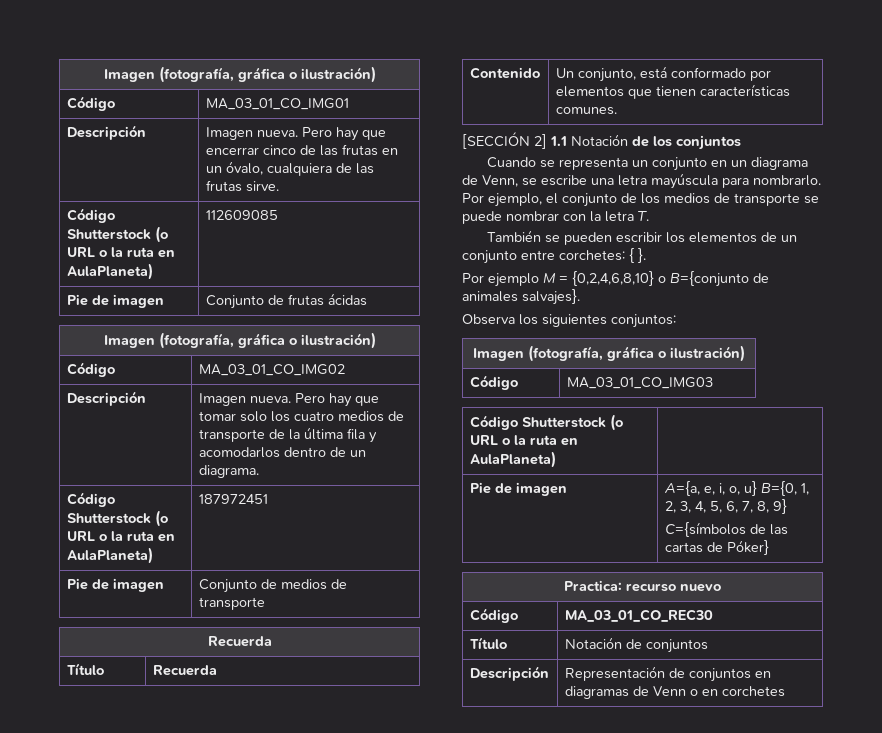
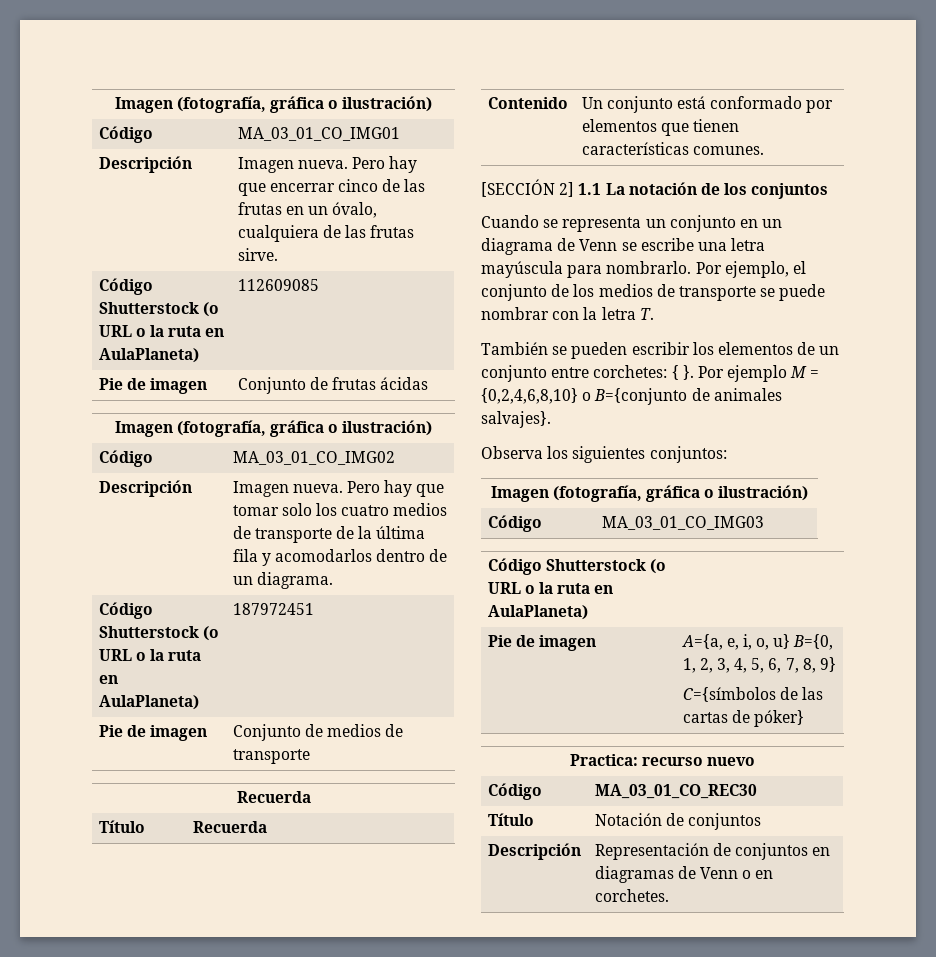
- Contenido | Un conjunto, está conformado por elementos que tienen características comunes.
+ Contenido | Un conjunto está conformado por elementos que tienen características comunes.
- [SECCIÓN 2] 1.1 Notación de los conjuntos
+ [SECCIÓN 2] 1.1 La notación de los conjuntos
- Cuando se representa un conjunto en un diagrama de Venn, se escribe una letra mayúscula para nombrarlo.
+ Cuando se representa un conjunto en un diagrama de Venn se escribe una letra mayúscula para nombrarlo.
- También se pueden escribir los elementos de un conjunto entre corchetes: { }.
- Por ejemplo M = {0,2,4,6,8,10} o B={conjunto de animales salvajes}.
+ También se pueden escribir los elementos de un conjunto entre corchetes: { }. Por ejemplo M = {0,2,4,6,8,10} o B={conjunto de animales salvajes}.
  Pie de imagen | A={a, e, i, o, u} B={0, 1, 2, 3, 4, 5, 6, 7, 8, 9}
- C={símbolos de las cartas de Póker}
+ C={símbolos de las cartas de póker}
- Descripción | Representación de conjuntos en diagramas de Venn o en corchetes
+ Descripción | Representación de conjuntos en diagramas de Venn o en corchetes.

